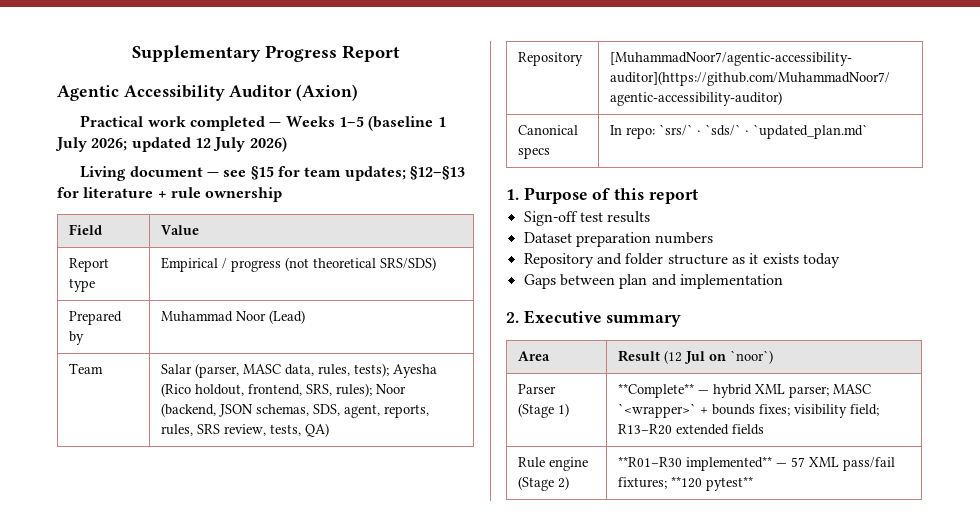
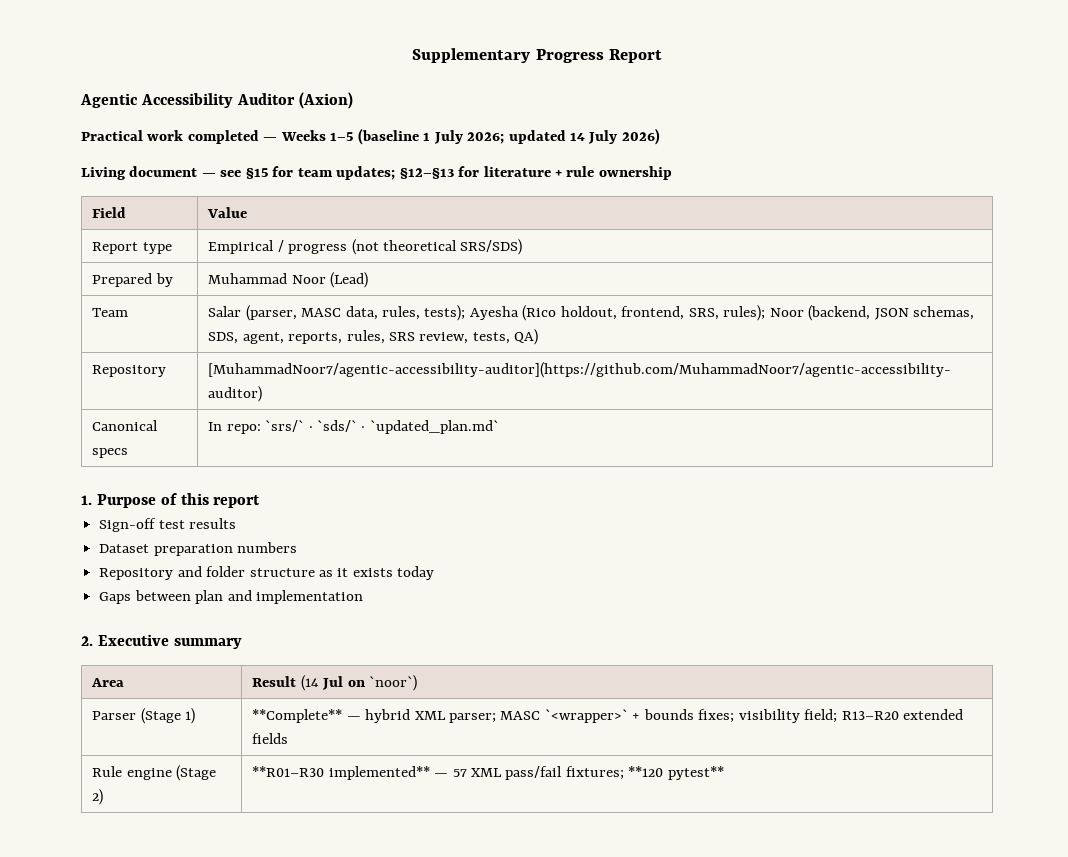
- Practical work completed — Weeks 1–5 (baseline 1 July 2026; updated 12 July 2026)
+ Practical work completed — Weeks 1–5 (baseline 1 July 2026; updated 14 July 2026)
- Area | Result (12 Jul on `noor`)
+ Area | Result (14 Jul on `noor`)

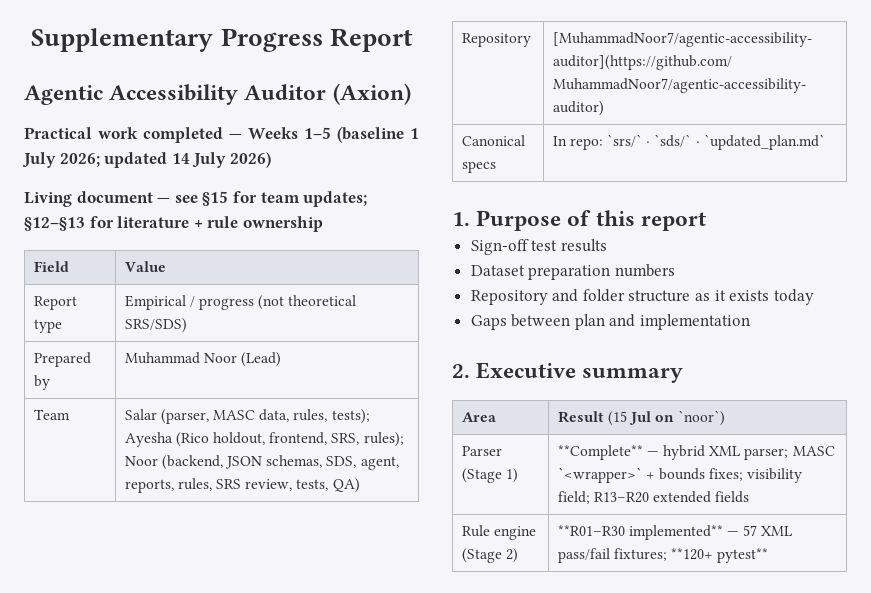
- Area | Result (14 Jul on `noor`)
+ Area | Result (15 Jul on `noor`)
- Rule engine (Stage 2) | **R01–R30 implemented** — 57 XML pass/fail fixtures; **120 pytest**
+ Rule engine (Stage 2) | **R01–R30 implemented** — 57 XML pass/fail fixtures; **120+ pytest**

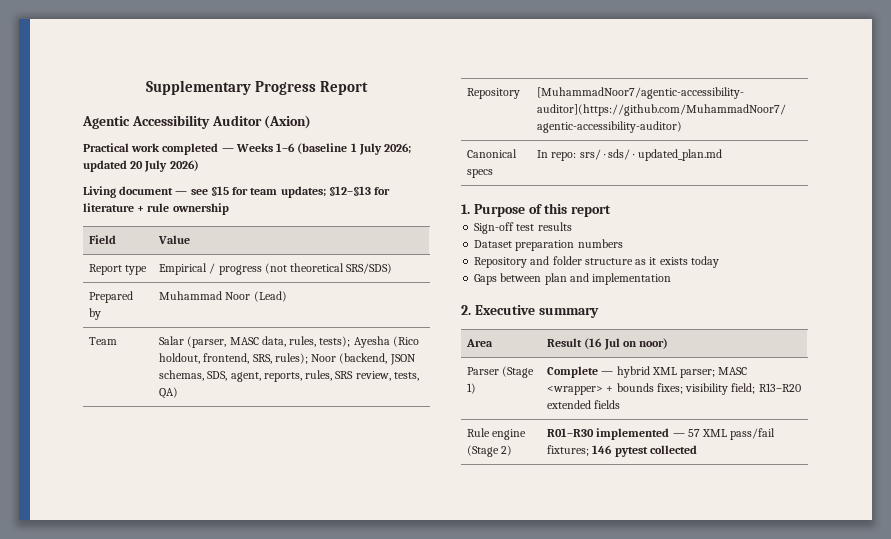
- Practical work completed — Weeks 1–5 (baseline 1 July 2026; updated 14 July 2026)
+ Practical work completed — Weeks 1–6 (baseline 1 July 2026; updated 20 July 2026)
- Canonical specs | In repo: `srs/` · `sds/` · `updated_plan.md`
+ Canonical specs | In repo: srs/ · sds/ · updated_plan.md
- Area | Result (15 Jul on `noor`)
+ Area | Result (16 Jul on noor)
- Parser (Stage 1) | **Complete** — hybrid XML parser; MASC `<wrapper>` + bounds fixes; visibility field; R13–R20 extended fields
+ Parser (Stage 1) | Complete — hybrid XML parser; MASC <wrapper> + bounds fixes; visibility field; R13–R20 extended fields
- Rule engine (Stage 2) | **R01–R30 implemented** — 57 XML pass/fail fixtures; **120+ pytest**
+ Rule engine (Stage 2) | R01–R30 implemented — 57 XML pass/fail fixtures; 146 pytest collected

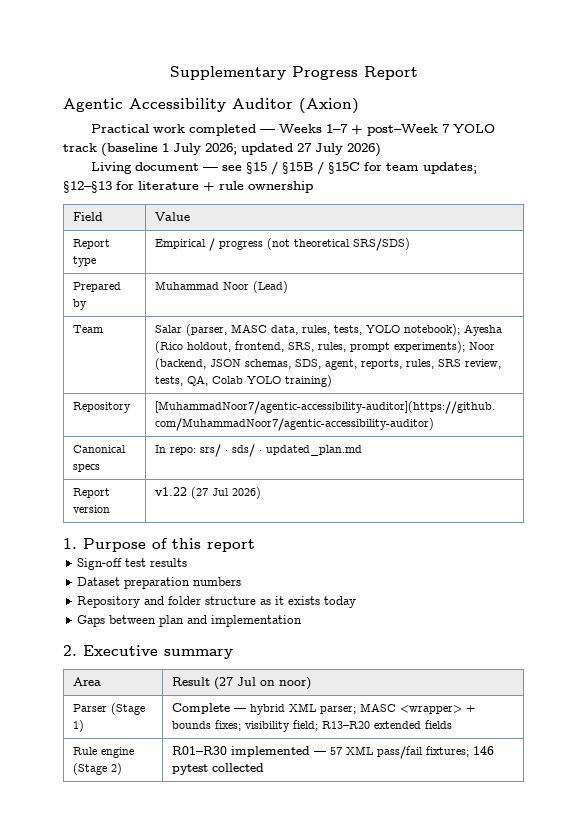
- Practical work completed — Weeks 1–6 (baseline 1 July 2026; updated 20 July 2026)
+ Practical work completed — Weeks 1–7 + post–Week 7 YOLO track (baseline 1 July 2026; updated 27 July 2026)
- Living document — see §15 for team updates; §12–§13 for literature + rule ownership
+ Living document — see §15 / §15B / §15C for team updates; §12–§13 for literature + rule ownership
- Team | Salar (parser, MASC data, rules, tests); Ayesha (Rico holdout, frontend, SRS, rules); Noor (backend, JSON schemas, SDS, agent, reports, rules, SRS review, tests, QA)
+ Team | Salar (parser, MASC data, rules, tests, YOLO notebook); Ayesha (Rico holdout, frontend, SRS, rules, prompt experiments); Noor (backend, JSON schemas, SDS, agent, reports, rules, SRS review, tests, QA, Colab YOLO training)
+ Report version | v1.22 (27 Jul 2026)
- Area | Result (16 Jul on noor)
+ Area | Result (27 Jul on noor)

